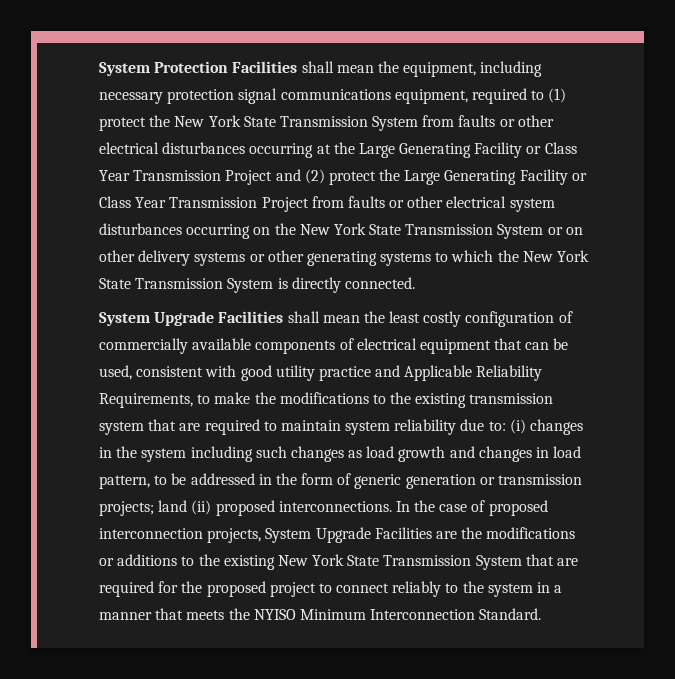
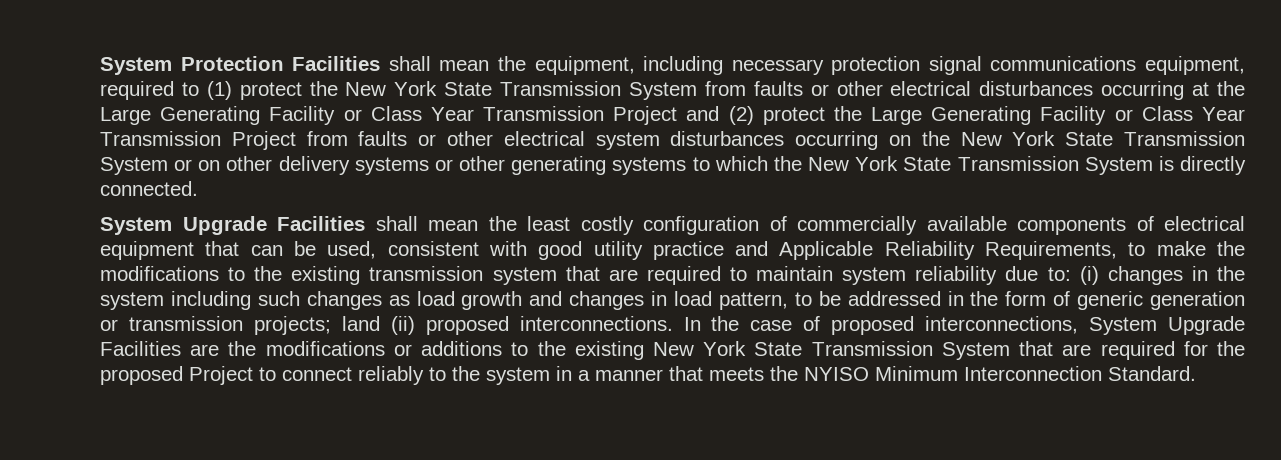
- In the case of proposed interconnection projects, System Upgrade Facilities are the modifications or additions to the existing New York State Transmission System that are required for the proposed project to connect reliably to the system in a manner that meets the NYISO Minimum Interconnection Standard.
+ In the case of proposed interconnections, System Upgrade Facilities are the modifications or additions to the existing New York State Transmission System that are required for the proposed Project to connect reliably to the system in a manner that meets the NYISO Minimum Interconnection Standard.

